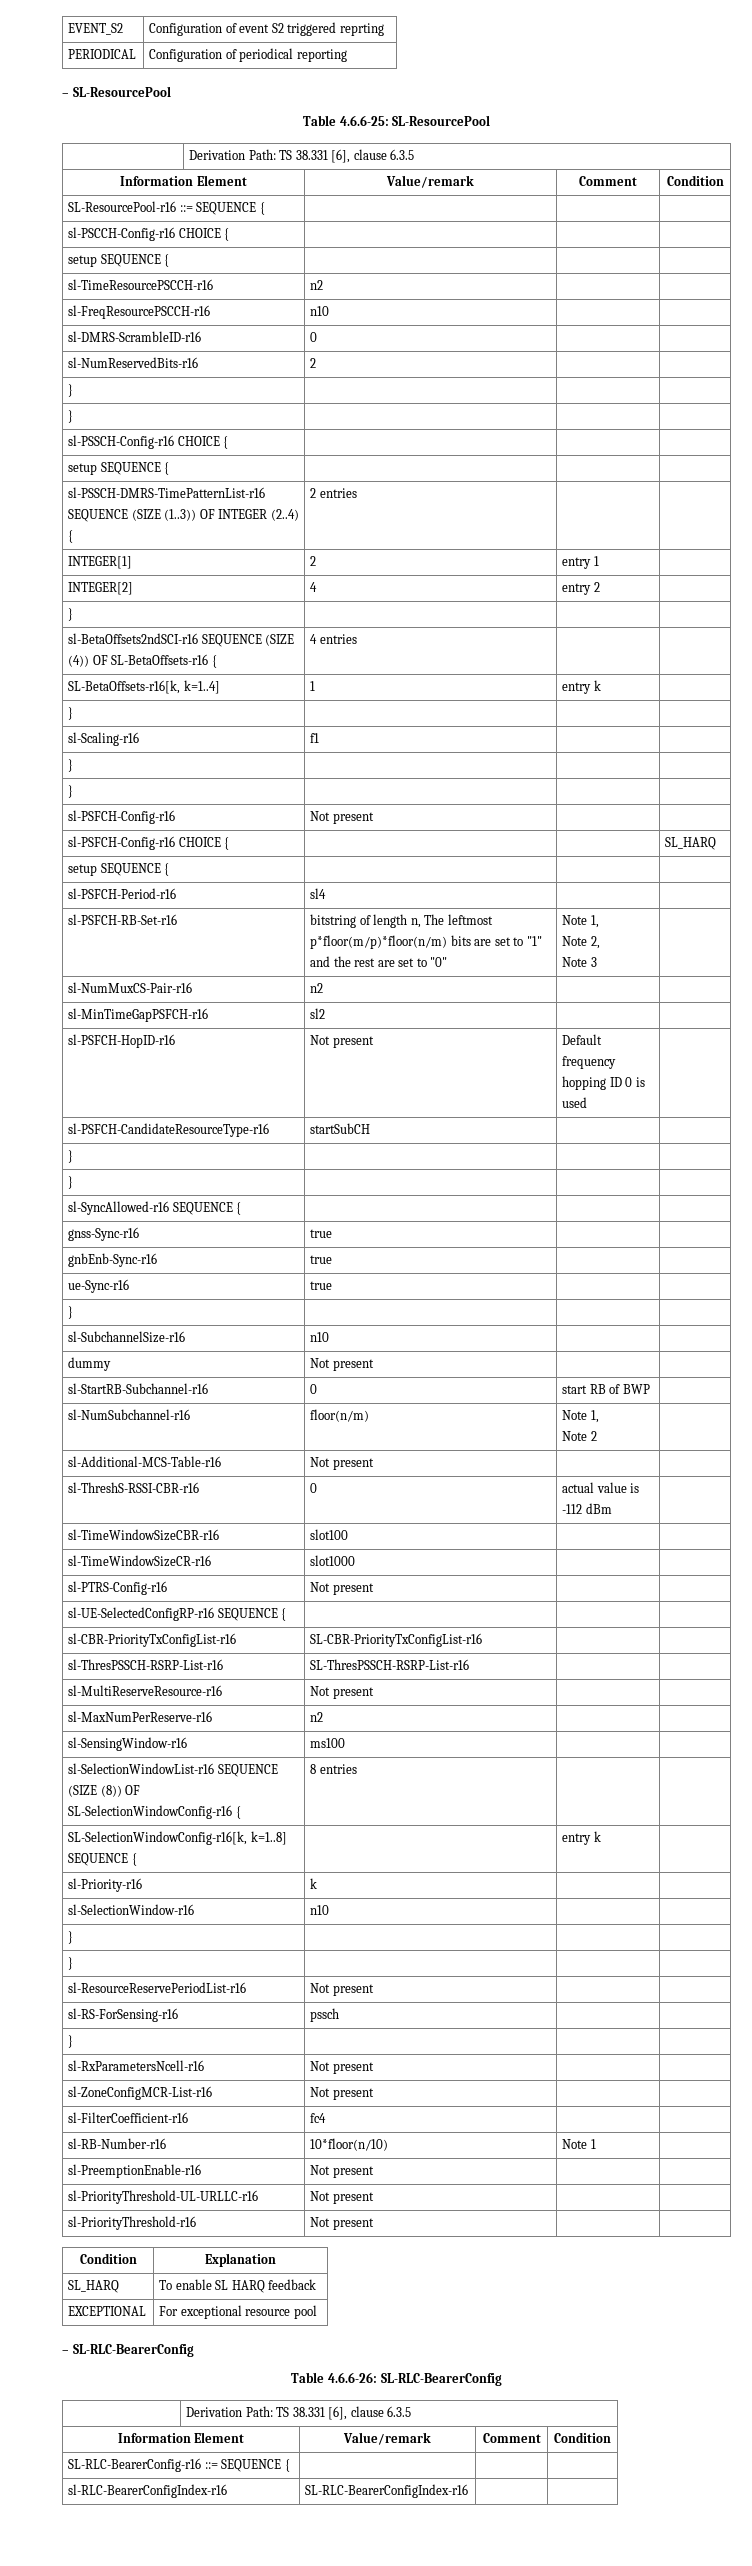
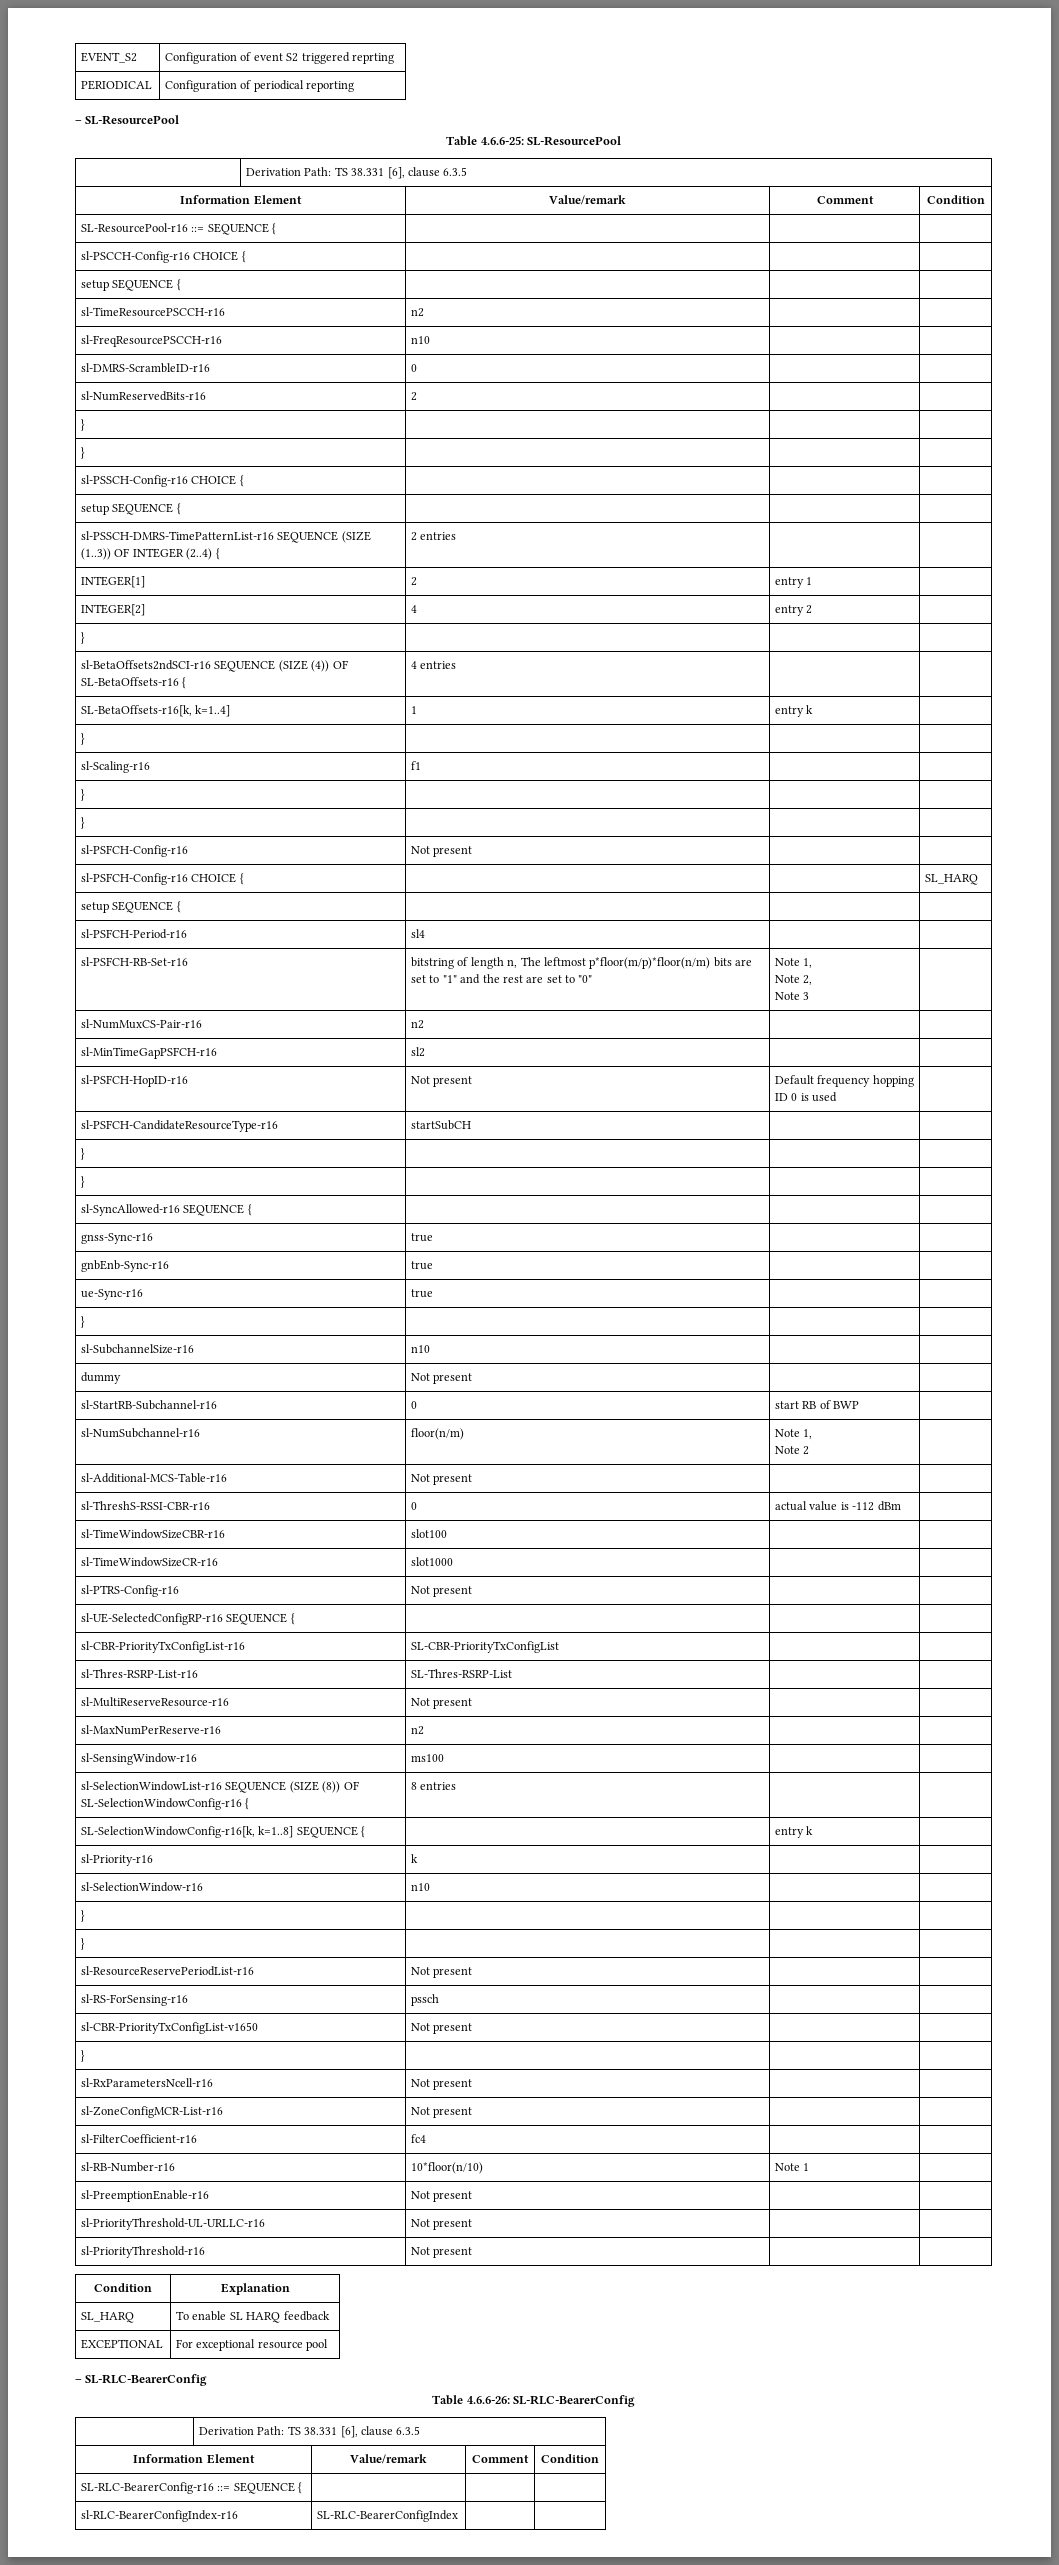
- sl-CBR-PriorityTxConfigList-r16 | SL-CBR-PriorityTxConfigList-r16 | |
- sl-ThresPSSCH-RSRP-List-r16 | SL-ThresPSSCH-RSRP-List-r16 | |
+ sl-CBR-PriorityTxConfigList-r16 | SL-CBR-PriorityTxConfigList | |
+ sl-Thres-RSRP-List-r16 | SL-Thres-RSRP-List | |
+ sl-CBR-PriorityTxConfigList-v1650 | Not present | |
- sl-RLC-BearerConfigIndex-r16 | SL-RLC-BearerConfigIndex-r16 | |
+ sl-RLC-BearerConfigIndex-r16 | SL-RLC-BearerConfigIndex | |

